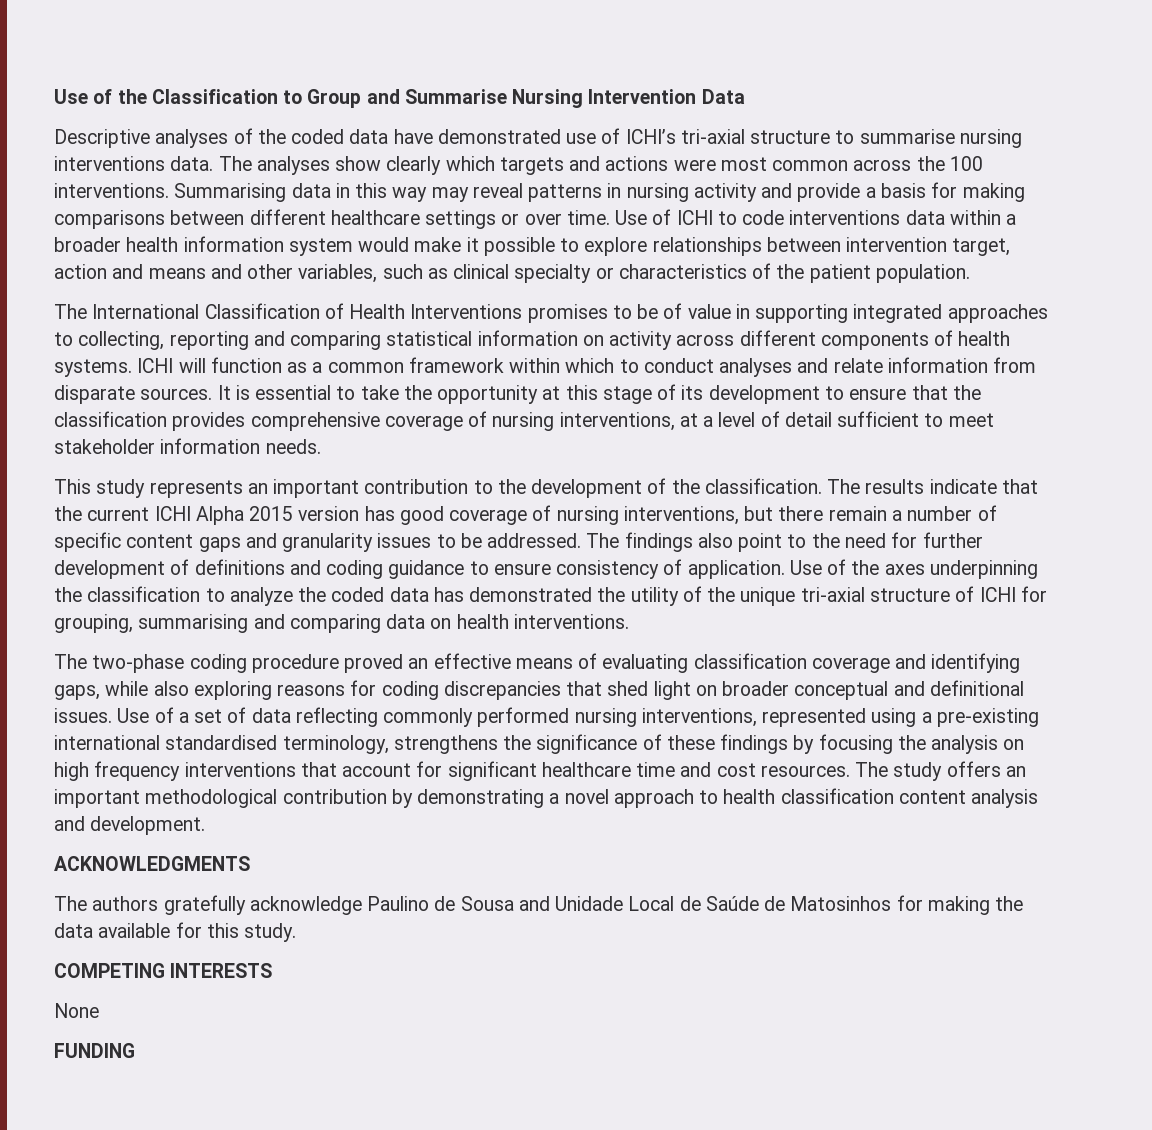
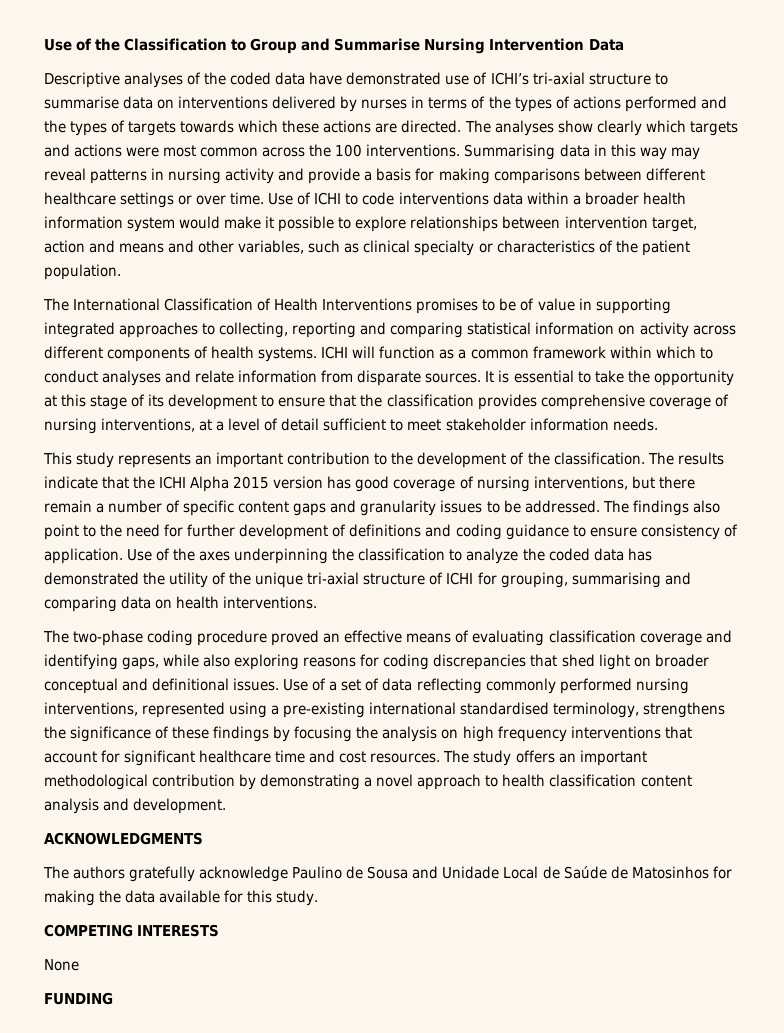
- Descriptive analyses of the coded data have demonstrated use of ICHI’s tri-axial structure to summarise nursing interventions data.
+ Descriptive analyses of the coded data have demonstrated use of ICHI’s tri-axial structure to summarise data on interventions delivered by nurses in terms of the types of actions performed and the types of targets towards which these actions are directed.
- The results indicate that the current ICHI Alpha 2015 version has good coverage of nursing interventions, but there remain a number of specific content gaps and granularity issues to be addressed.
+ The results indicate that the ICHI Alpha 2015 version has good coverage of nursing interventions, but there remain a number of specific content gaps and granularity issues to be addressed.

